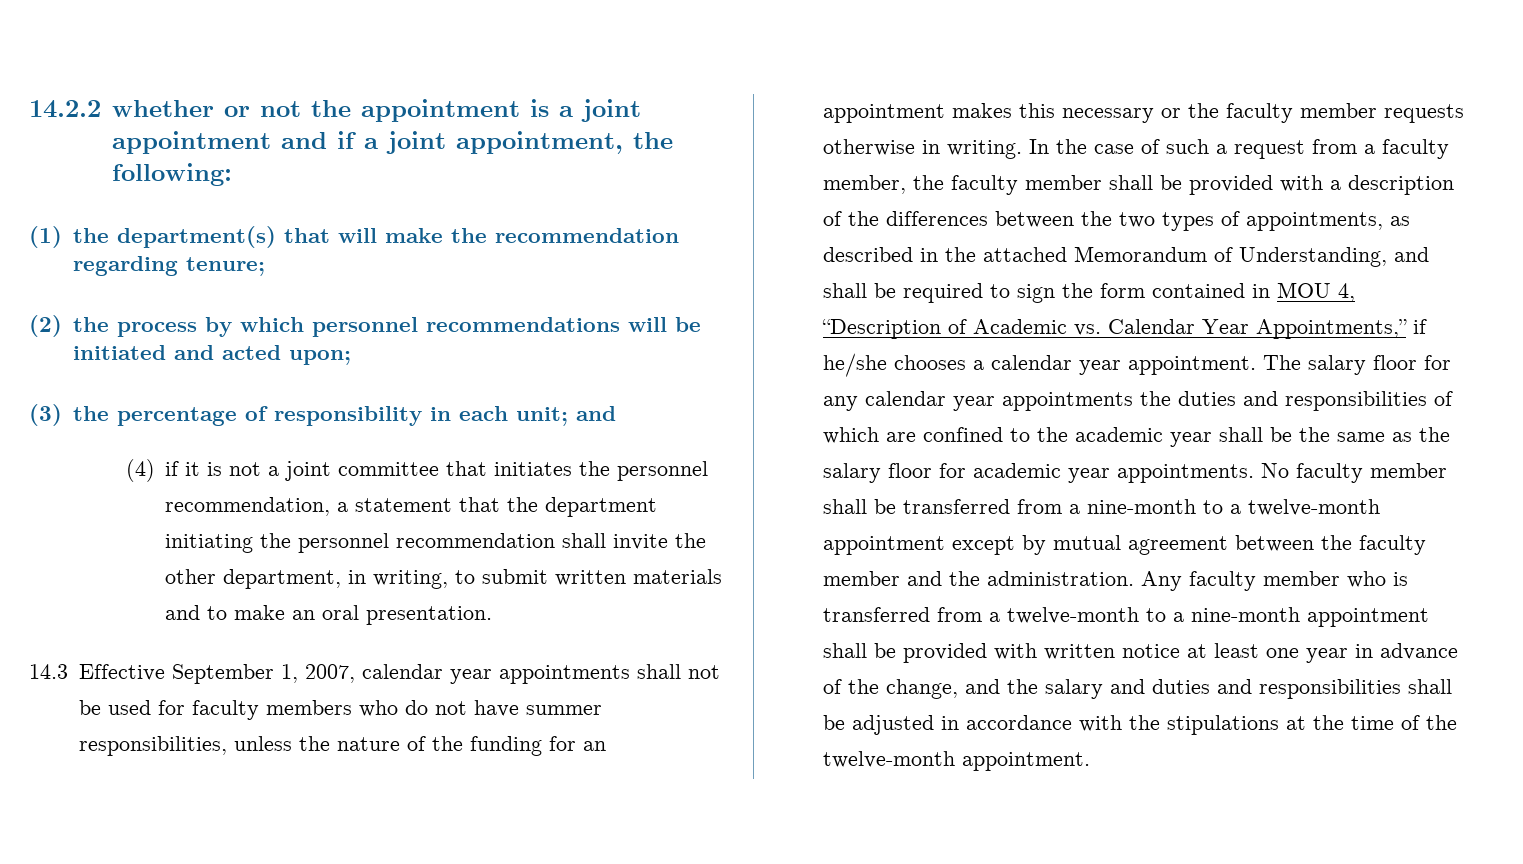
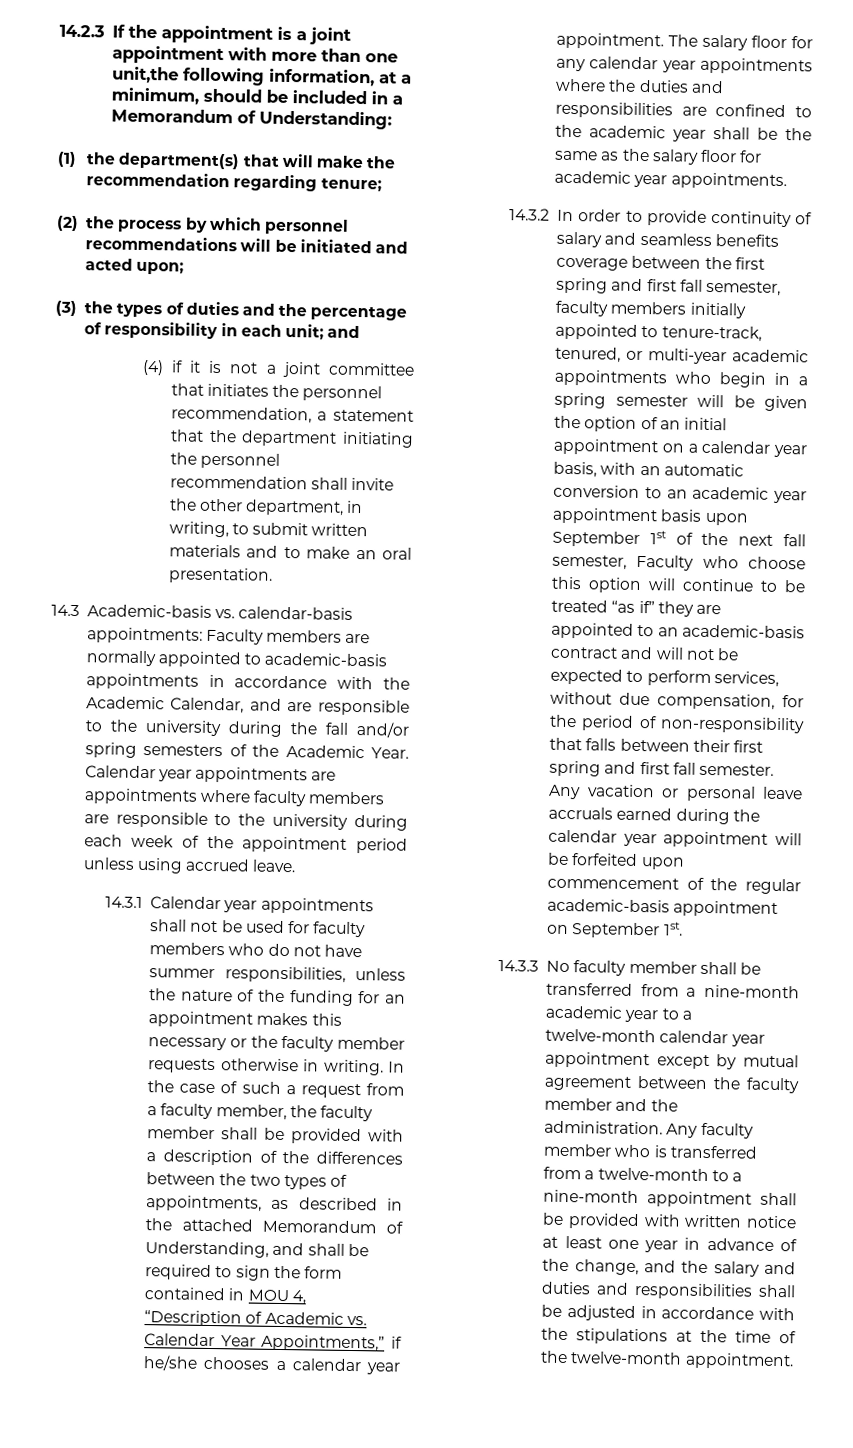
- 14.2.2 whether or not the appointment is a joint appointment and if a joint appointment, the following:
+ 14.2.3 If the appointment is a joint appointment with more than one unit,the following information, at a minimum, should be included in a Memorandum of Understanding:
- (3) the percentage of responsibility in each unit; and
+ (3) the types of duties and the percentage of responsibility in each unit; and
- 14.3 Effective September 1, 2007, calendar year appointments shall not be used for faculty members who do not have summer responsibilities, unless the nature of the funding for an appointment makes this necessary or the faculty member requests otherwise in writing.
+ 14.3 Academic-basis vs. calendar-basis appointments: Faculty members are normally appointed to academic-basis appointments in accordance with the Academic Calendar, and are responsible to the university during the fall and/or spring semesters of the Academic Year. Calendar year appointments are appointments where faculty members are responsible to the university during each week of the appointment period unless using accrued leave.
+ 14.3.1 Calendar year appointments shall not be used for faculty members who do not have summer responsibilities, unless the nature of the funding for an appointment makes this necessary or the faculty member requests otherwise in writing.
- The salary floor for any calendar year appointments the duties and responsibilities of which are confined to the academic year shall be the same as the salary floor for academic year appointments. No faculty member shall be transferred from a nine-month to a twelve-month appointment except by mutual agreement between the faculty member and the administration.
+ The salary floor for any calendar year appointments where the duties and responsibilities are confined to the academic year shall be the same as the salary floor for academic year appointments.
+ 14.3.2 In order to provide continuity of salary and seamless benefits coverage between the first spring and first fall semester, faculty members initially appointed to tenure-track, tenured, or multi-year academic appointments who begin in a spring semester will be given the option of an initial appointment on a calendar year basis, with an automatic conversion to an academic year appointment basis upon September 1st of the next fall semester, Faculty who choose this option will continue to be treated “as if” they are appointed to an academic-basis contract and will not be expected to perform services, without due compensation, for the period of non-responsibility that falls between their first spring and first fall semester. Any vacation or personal leave accruals earned during the calendar year appointment will be forfeited upon commencement of the regular academic-basis appointment on September 1st.
+ 14.3.3 No faculty member shall be transferred from a nine-month academic year to a twelve-month calendar year appointment except by mutual agreement between the faculty member and the administration.

